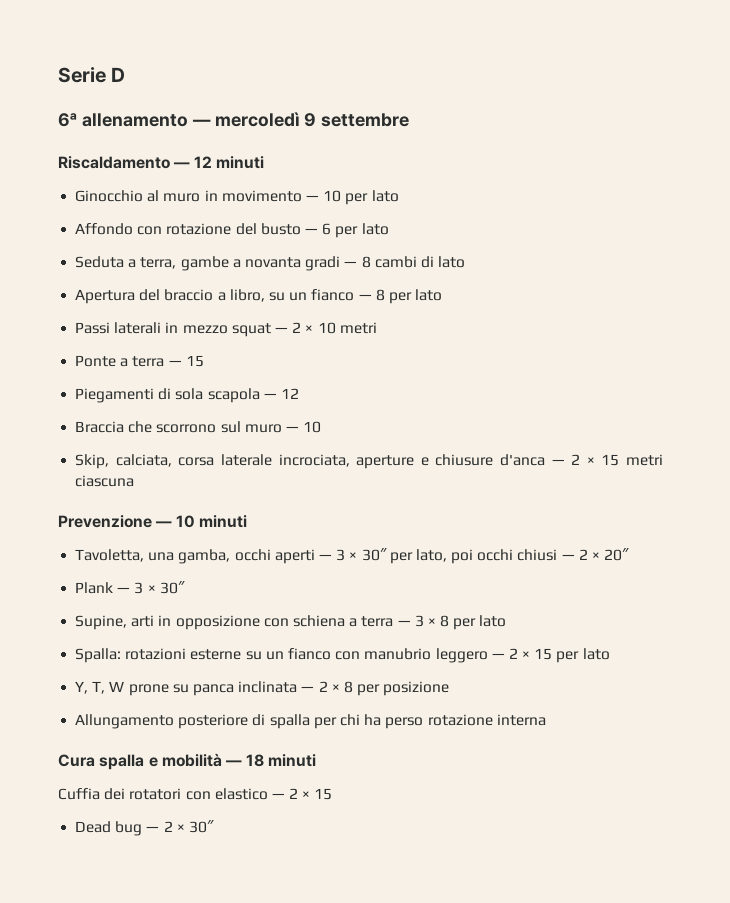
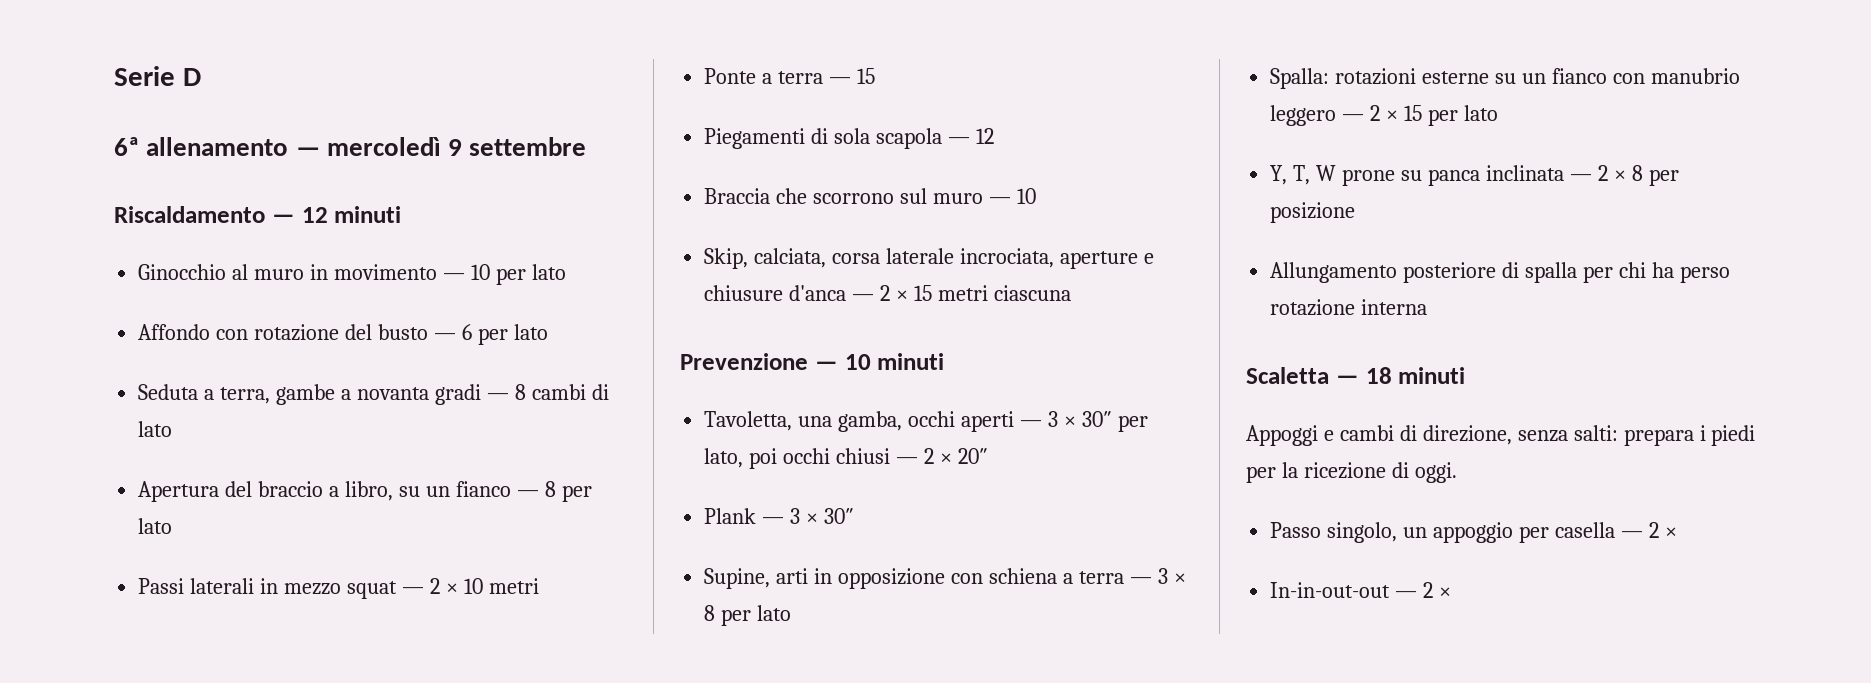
- Cura spalla e mobilità — 18 minuti
+ Scaletta — 18 minuti
- Cuffia dei rotatori con elastico — 2 × 15
- Dead bug — 2 × 30″
+ Appoggi e cambi di direzione, senza salti: prepara i piedi per la ricezione di oggi.
+ Passo singolo, un appoggio per casella — 2 ×
+ In-in-out-out — 2 ×

